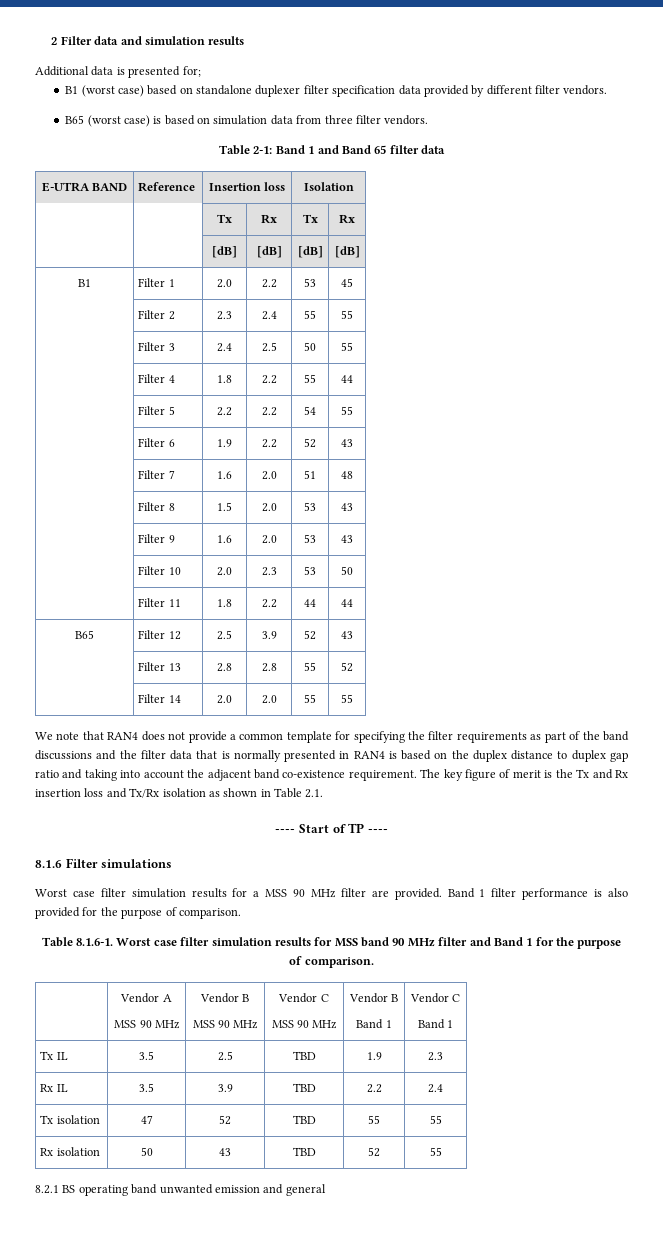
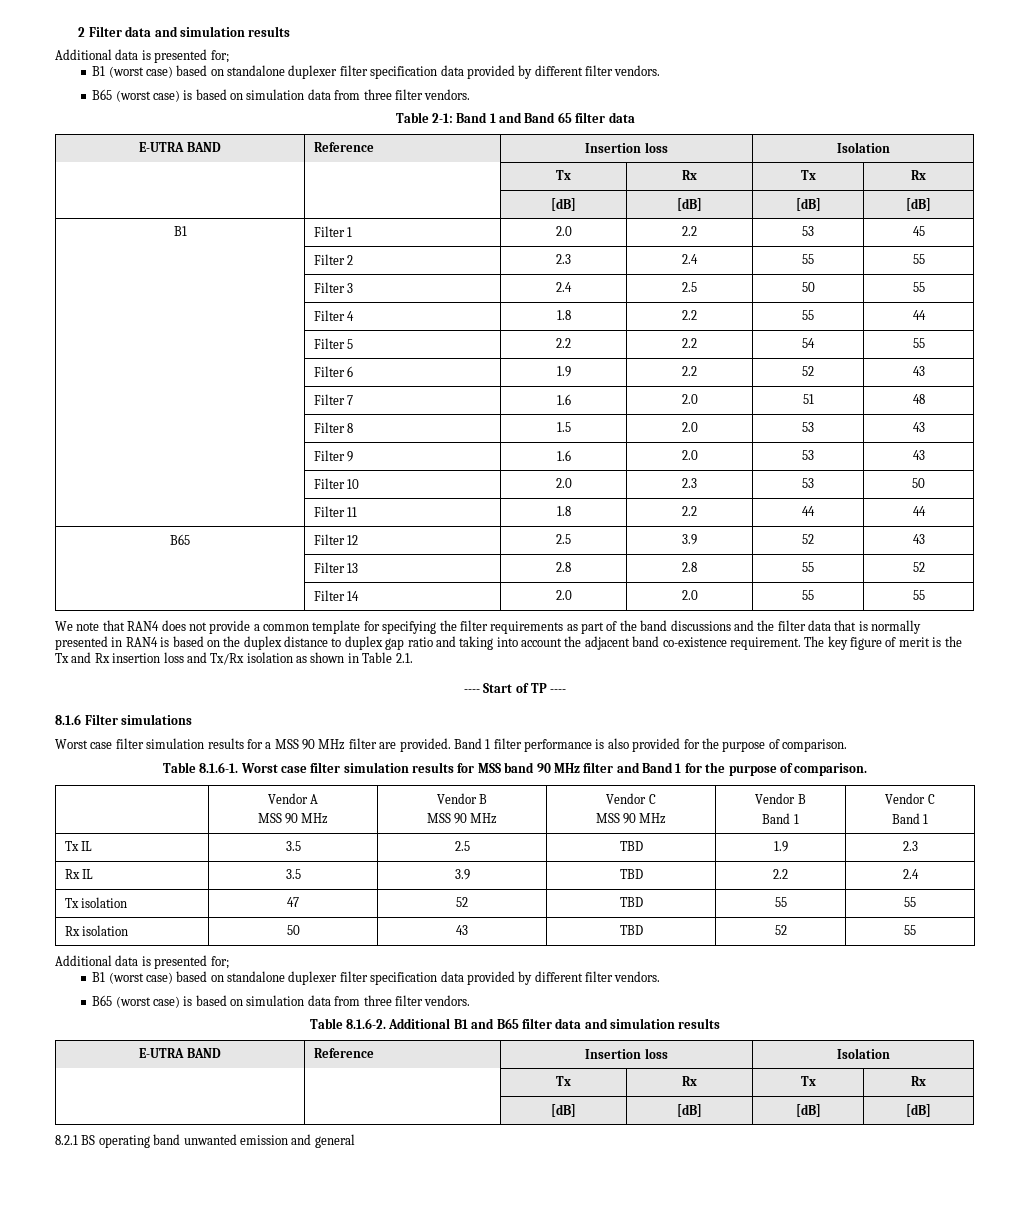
  Rx isolation | 50 | 43 | TBD | 52 | 55
+ Additional data is presented for;
+ B1 (worst case) based on standalone duplexer filter specification data provided by different filter vendors.
+ B65 (worst case) is based on simulation data from three filter vendors.
+ Table 8.1.6-2. Additional B1 and B65 filter data and simulation results
+ E-UTRA BAND | Reference | Insertion loss | Isolation
+ | | Tx | Rx | Tx | Rx
+ | | [dB] | [dB] | [dB] | [dB]

